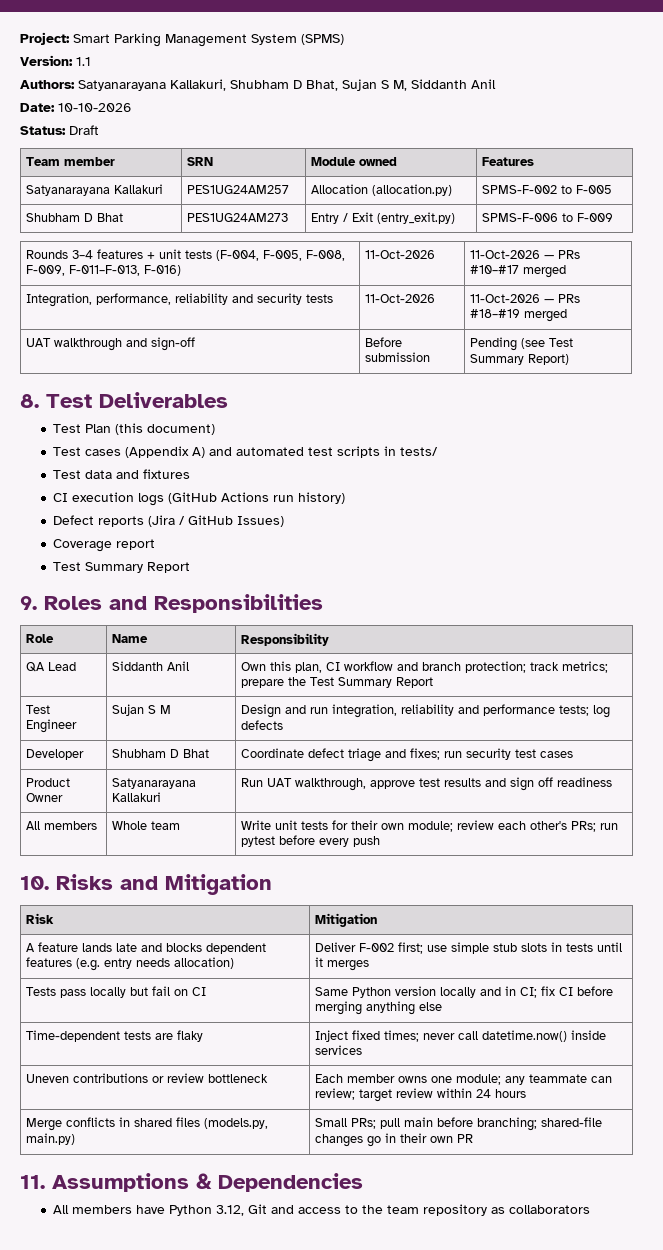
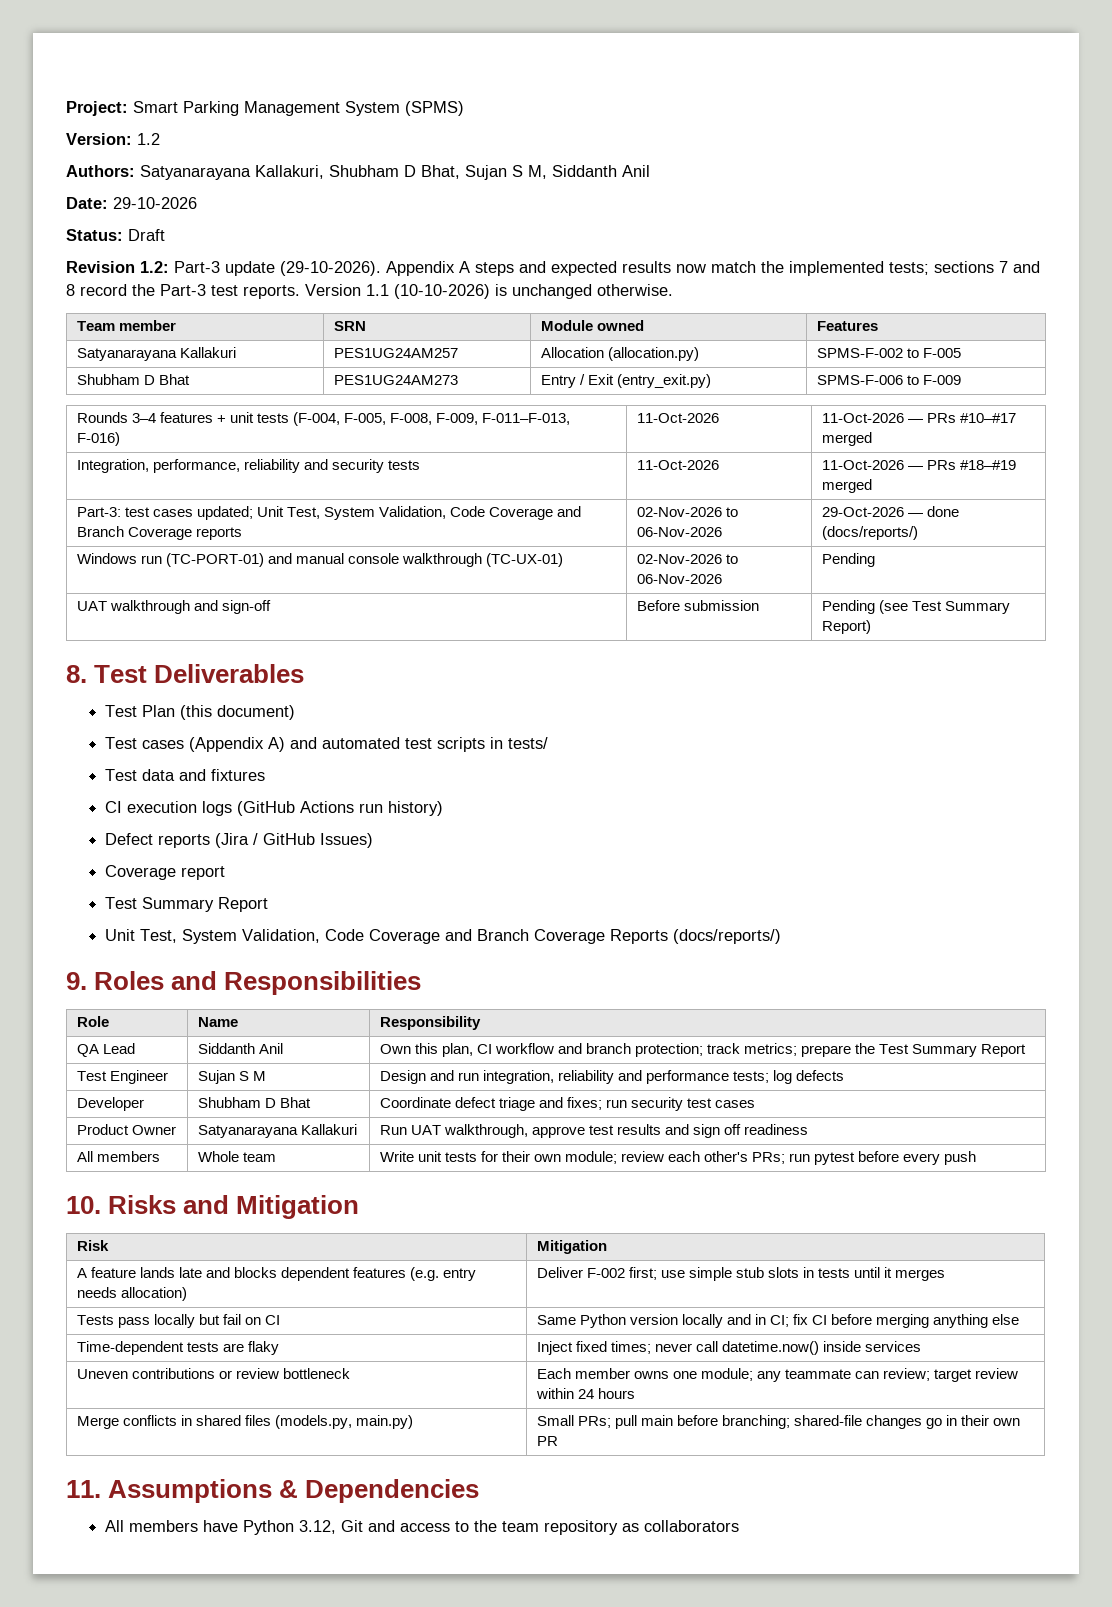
- Version: 1.1
+ Version: 1.2
- Date: 10-10-2026
+ Date: 29-10-2026
+ Revision 1.2: Part-3 update (29-10-2026). Appendix A steps and expected results now match the implemented tests; sections 7 and 8 record the Part-3 test reports. Version 1.1 (10-10-2026) is unchanged otherwise.
+ Part-3: test cases updated; Unit Test, System Validation, Code Coverage and Branch Coverage reports | 02-Nov-2026 to 06-Nov-2026 | 29-Oct-2026 — done (docs/reports/)
+ Windows run (TC-PORT-01) and manual console walkthrough (TC-UX-01) | 02-Nov-2026 to 06-Nov-2026 | Pending
+ Unit Test, System Validation, Code Coverage and Branch Coverage Reports (docs/reports/)

